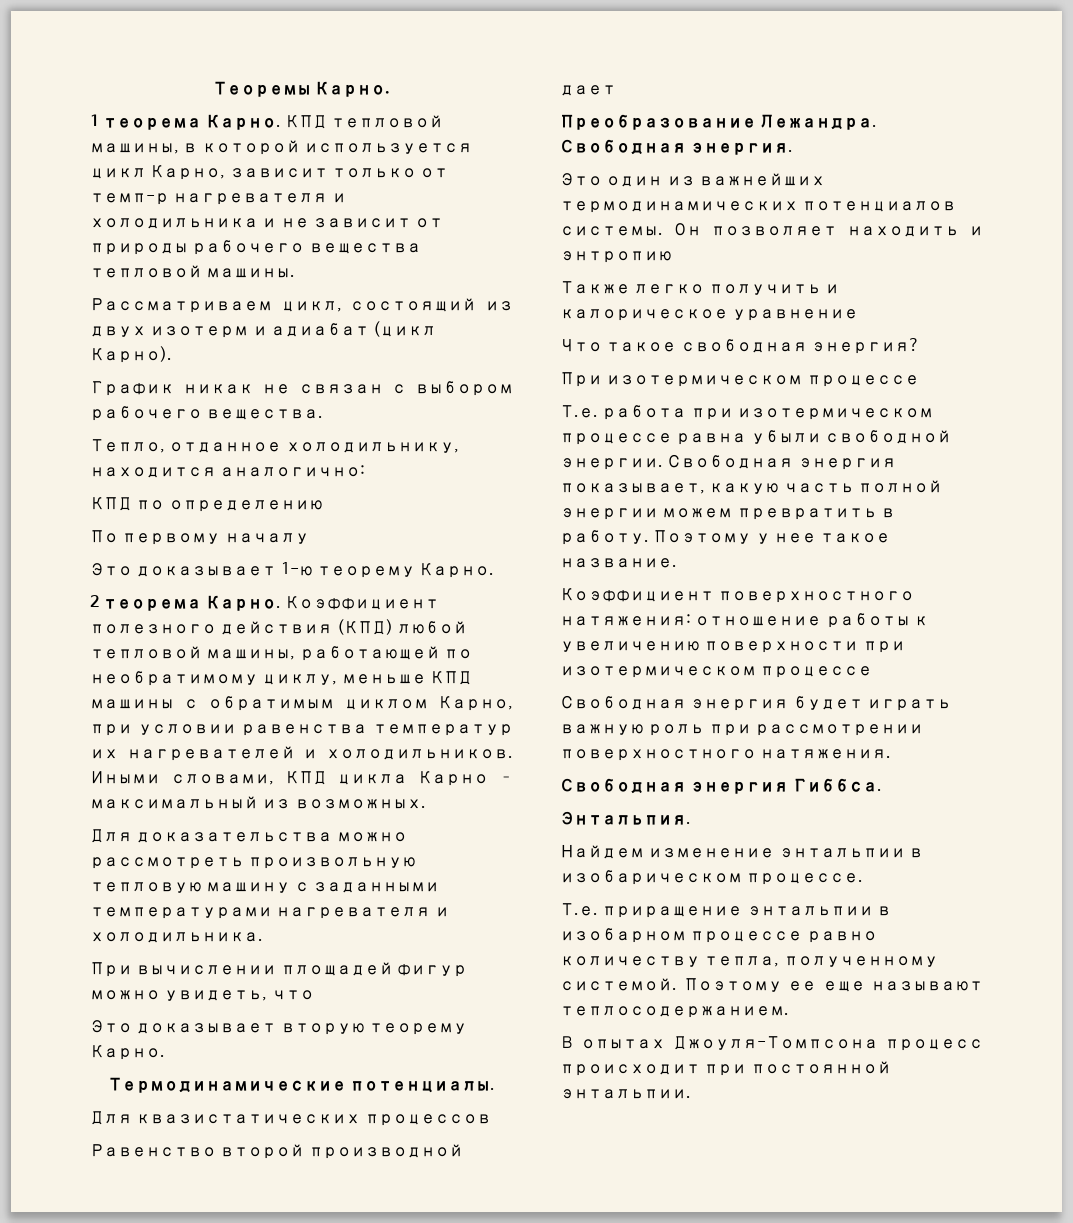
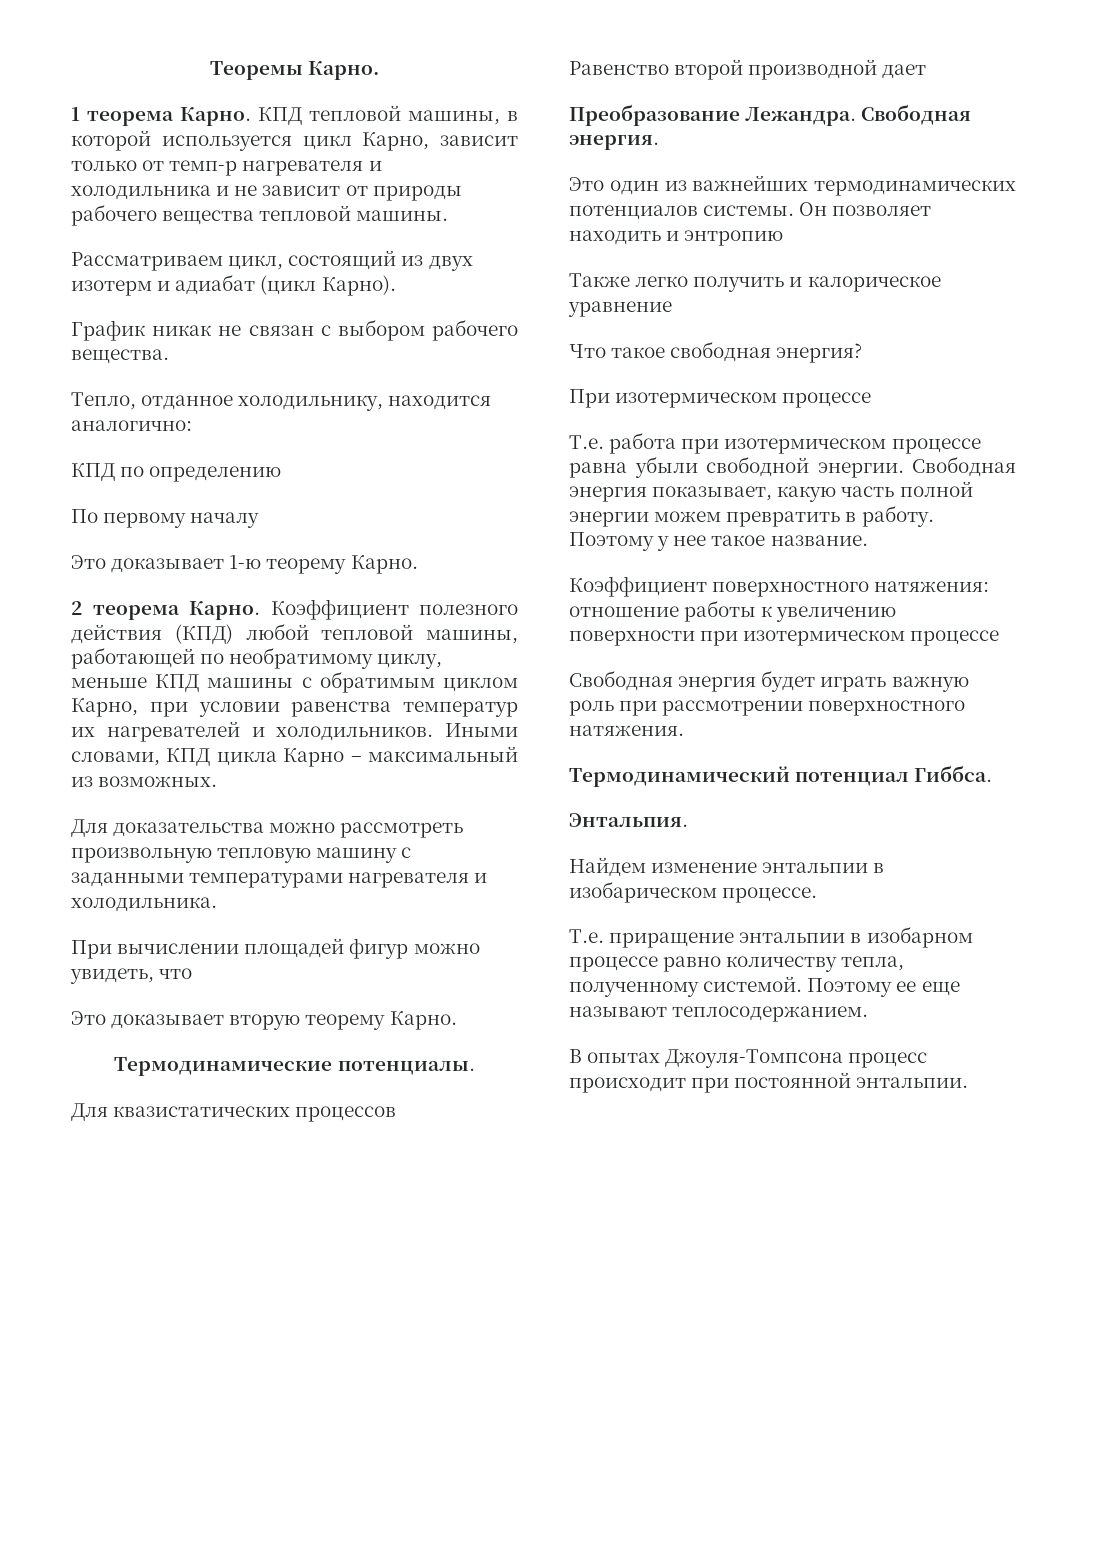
- Свободная энергия Гиббса.
+ Термодинамический потенциал Гиббса.

